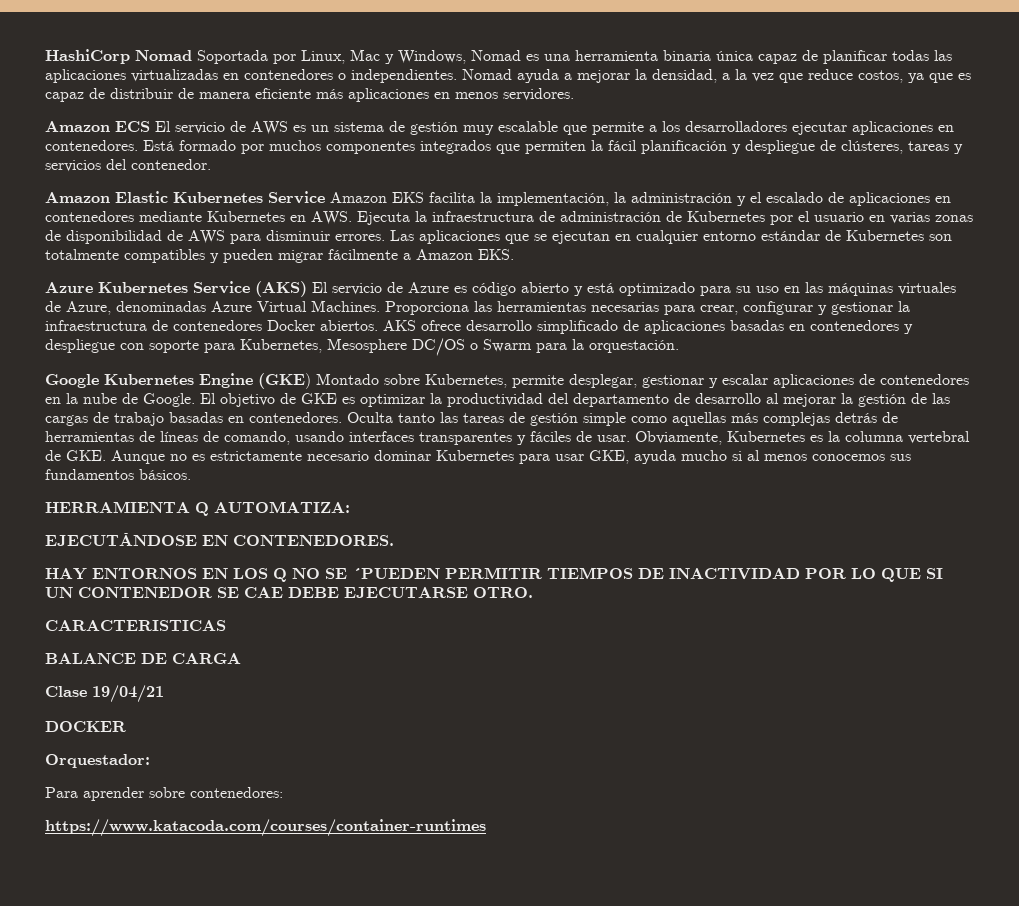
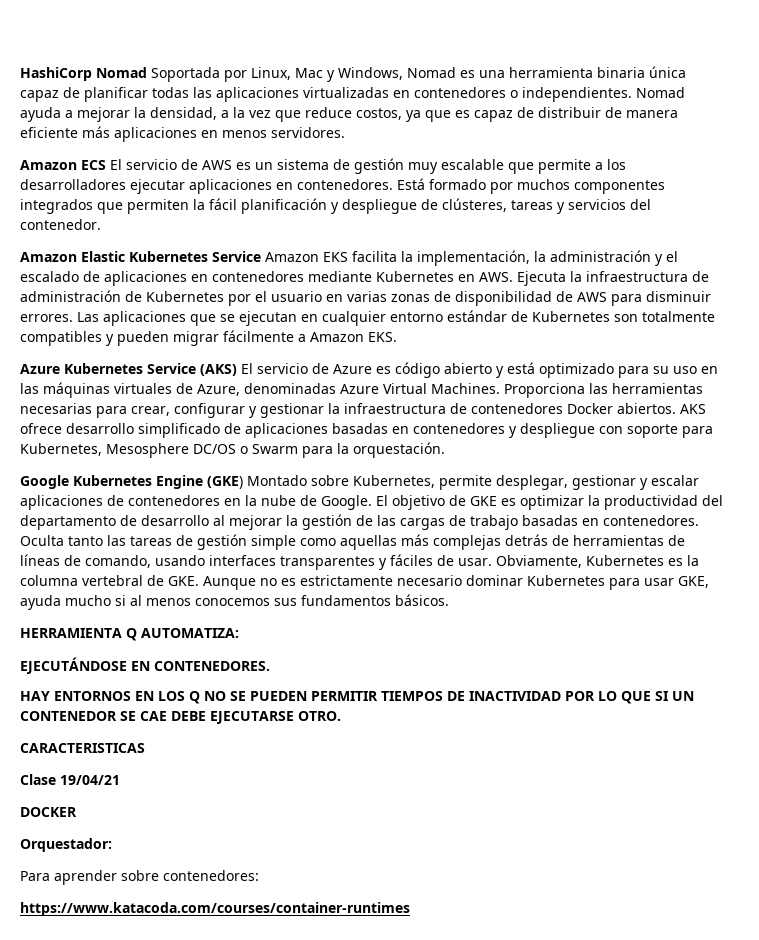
- HAY ENTORNOS EN LOS Q NO SE ´PUEDEN PERMITIR TIEMPOS DE INACTIVIDAD POR LO QUE SI UN CONTENEDOR SE CAE DEBE EJECUTARSE OTRO.
+ HAY ENTORNOS EN LOS Q NO SE PUEDEN PERMITIR TIEMPOS DE INACTIVIDAD POR LO QUE SI UN CONTENEDOR SE CAE DEBE EJECUTARSE OTRO.
- BALANCE DE CARGA

